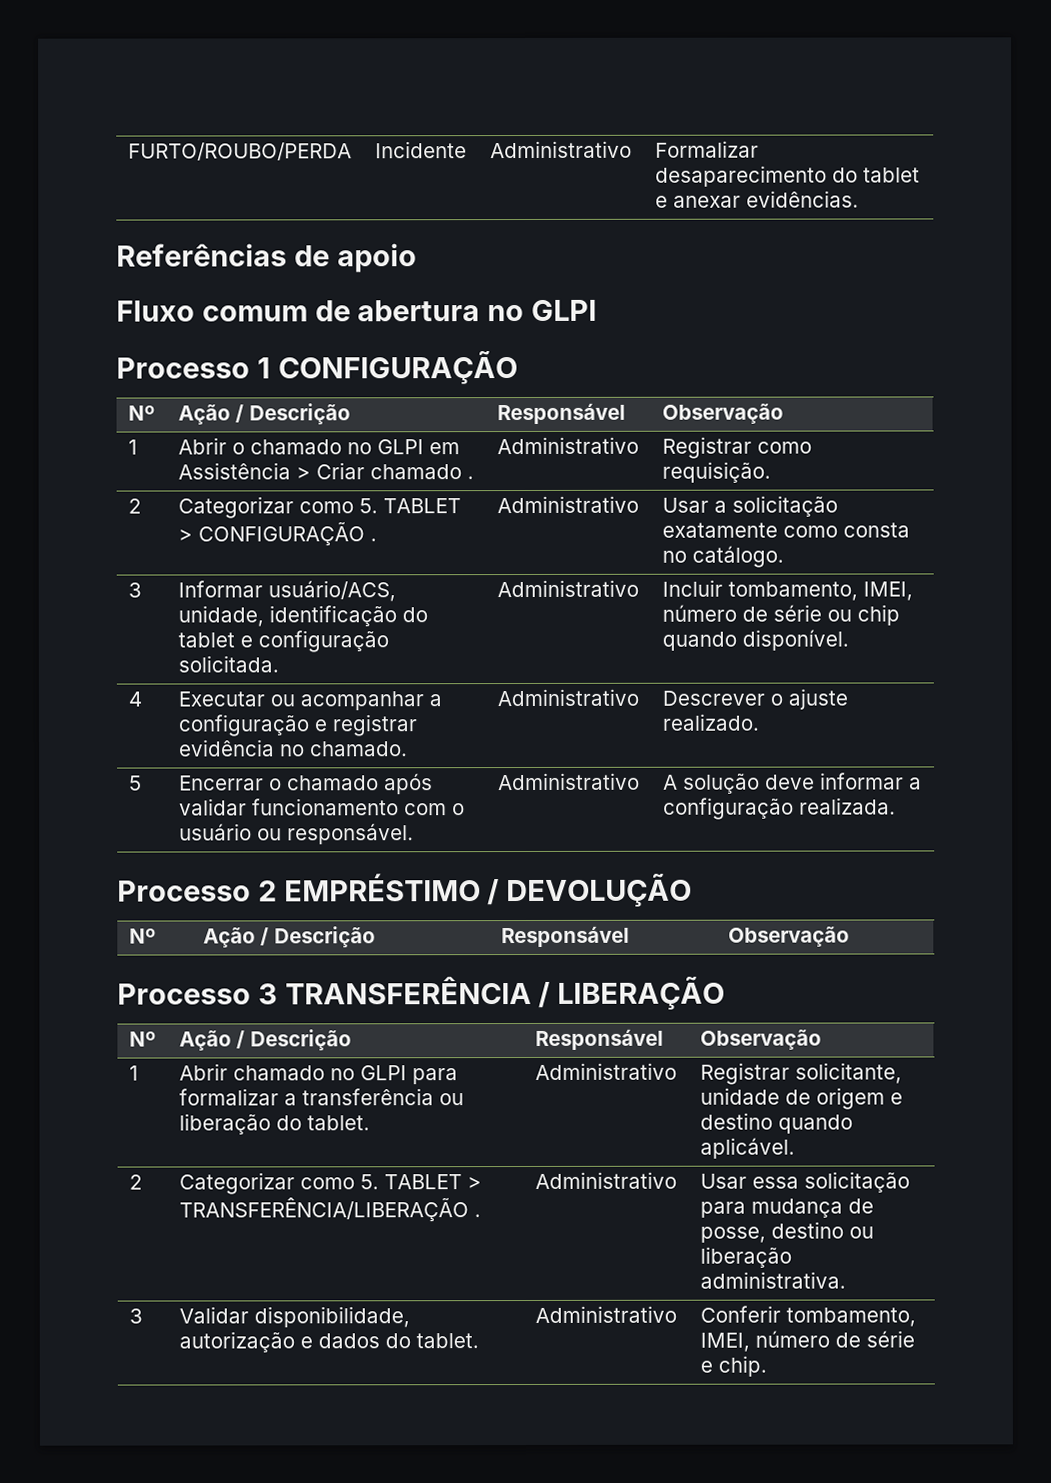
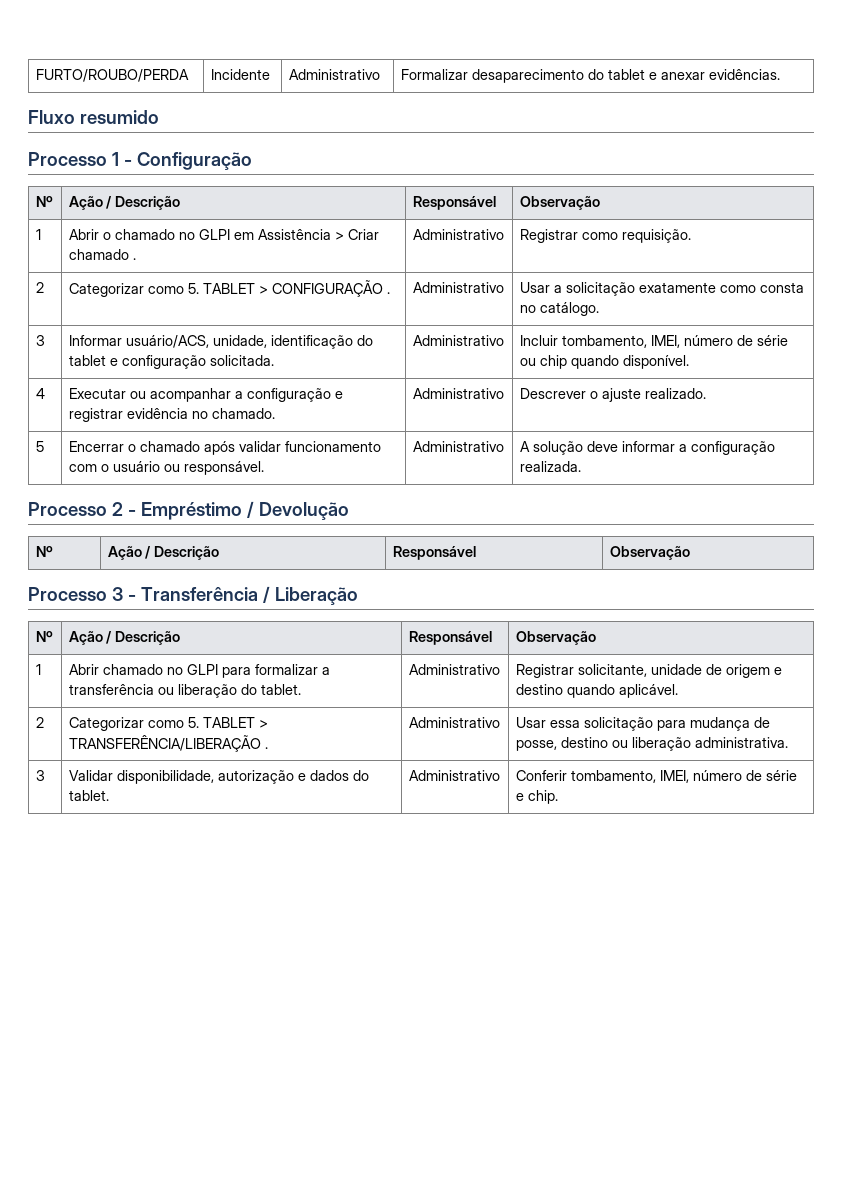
- Referências de apoio
- Fluxo comum de abertura no GLPI
+ Fluxo resumido
- Processo 1 CONFIGURAÇÃO
+ Processo 1 - Configuração
- Processo 2 EMPRÉSTIMO / DEVOLUÇÃO
+ Processo 2 - Empréstimo / Devolução
- Processo 3 TRANSFERÊNCIA / LIBERAÇÃO
+ Processo 3 - Transferência / Liberação

